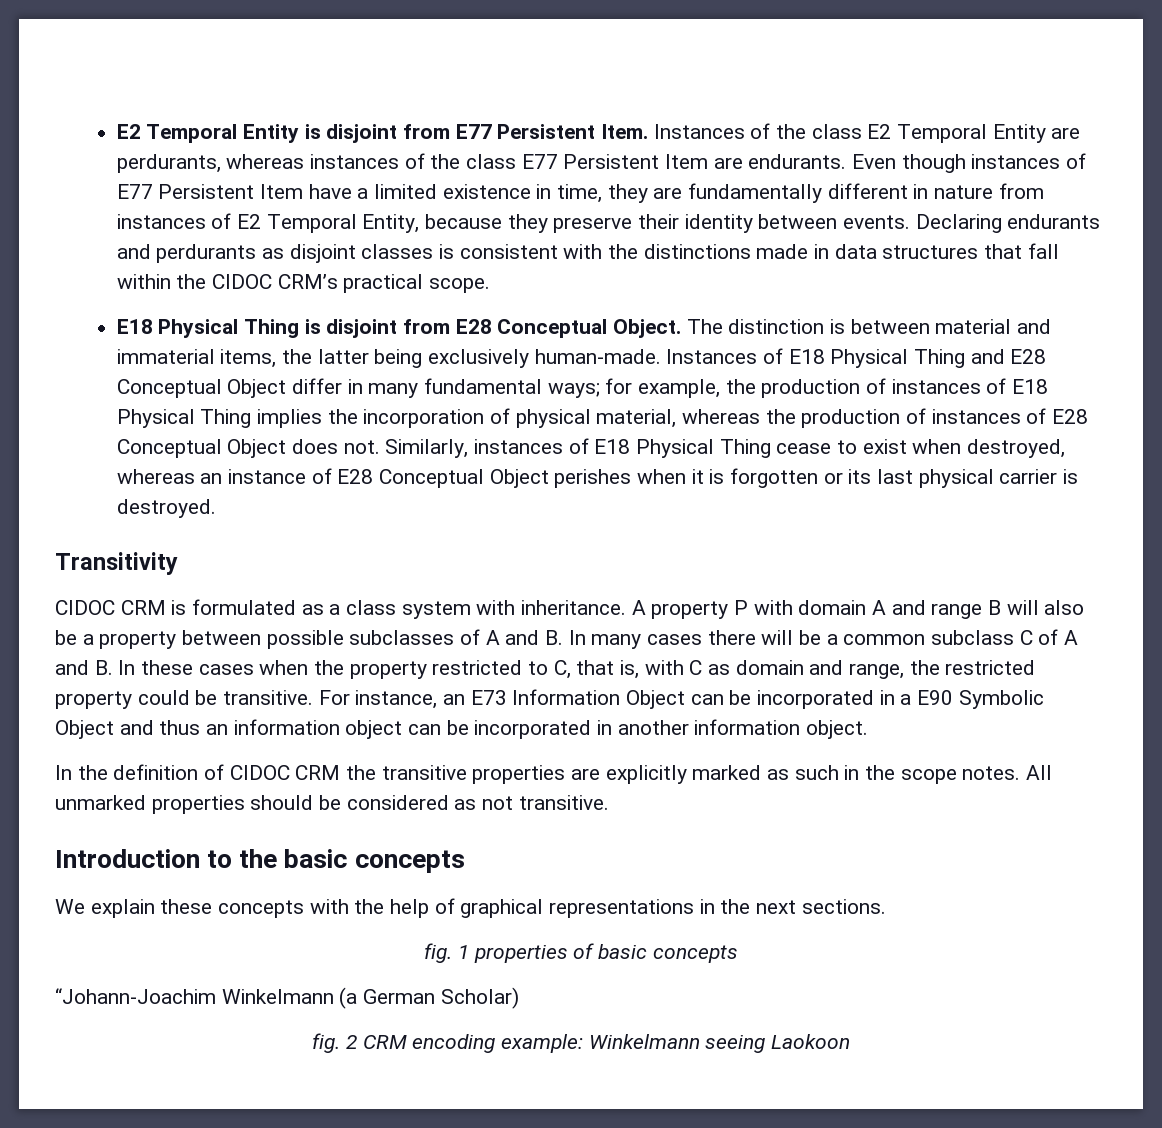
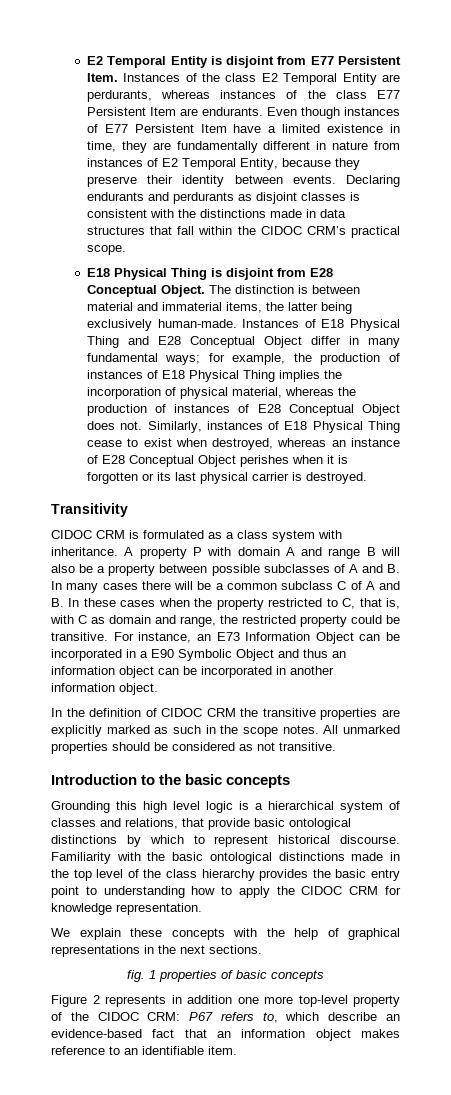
+ Grounding this high level logic is a hierarchical system of classes and relations, that provide basic ontological distinctions by which to represent historical discourse. Familiarity with the basic ontological distinctions made in the top level of the class hierarchy provides the basic entry point to understanding how to apply the CIDOC CRM for knowledge representation.
- “Johann-Joachim Winkelmann (a German Scholar)
- fig. 2 CRM encoding example: Winkelmann seeing Laokoon
+ Figure 2 represents in addition one more top-level property of the CIDOC CRM: P67 refers to, which describe an evidence-based fact that an information object makes reference to an identifiable item.

